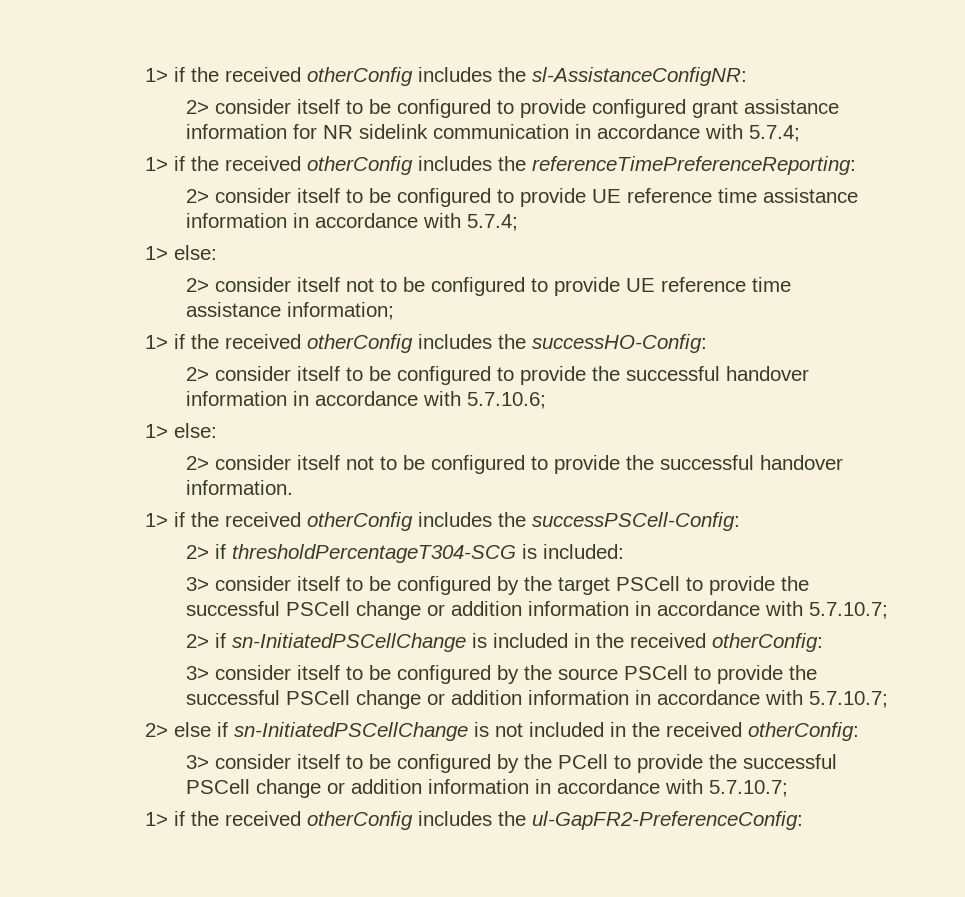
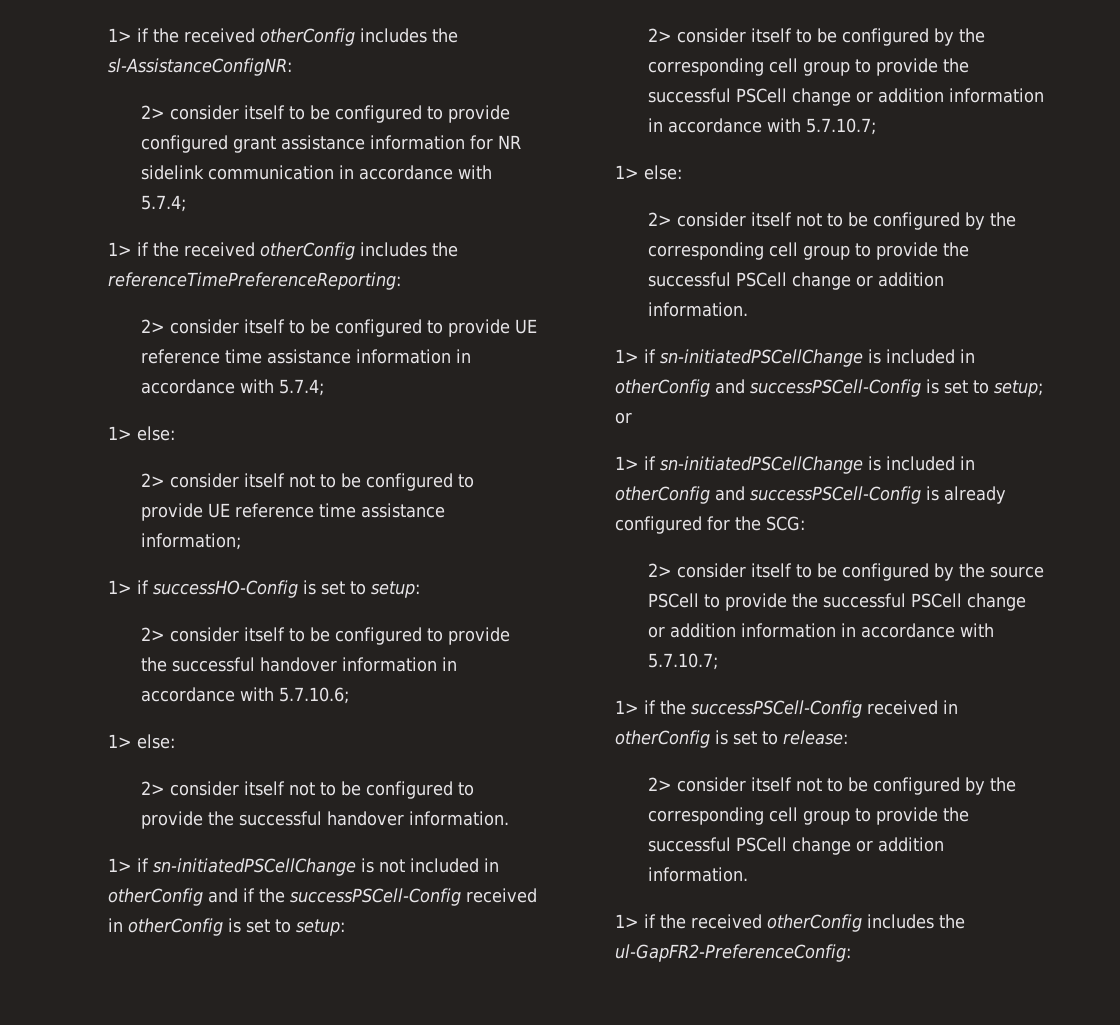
- 1> if the received otherConfig includes the successHO-Config:
+ 1> if successHO-Config is set to setup:
- 1> if the received otherConfig includes the successPSCell-Config:
- 2> if thresholdPercentageT304-SCG is included:
- 3> consider itself to be configured by the target PSCell to provide the successful PSCell change or addition information in accordance with 5.7.10.7;
- 2> if sn-InitiatedPSCellChange is included in the received otherConfig:
- 3> consider itself to be configured by the source PSCell to provide the successful PSCell change or addition information in accordance with 5.7.10.7;
+ 1> if sn-initiatedPSCellChange is not included in otherConfig and if the successPSCell-Config received in otherConfig is set to setup:
+ 2> consider itself to be configured by the corresponding cell group to provide the successful PSCell change or addition information in accordance with 5.7.10.7;
+ 1> else:
+ 2> consider itself not to be configured by the corresponding cell group to provide the successful PSCell change or addition information.
+ 1> if sn-initiatedPSCellChange is included in otherConfig and successPSCell-Config is set to setup; or
+ 1> if sn-initiatedPSCellChange is included in otherConfig and successPSCell-Config is already configured for the SCG:
+ 2> consider itself to be configured by the source PSCell to provide the successful PSCell change or addition information in accordance with 5.7.10.7;
- 2> else if sn-InitiatedPSCellChange is not included in the received otherConfig:
- 3> consider itself to be configured by the PCell to provide the successful PSCell change or addition information in accordance with 5.7.10.7;
+ 1> if the successPSCell-Config received in otherConfig is set to release:
+ 2> consider itself not to be configured by the corresponding cell group to provide the successful PSCell change or addition information.

